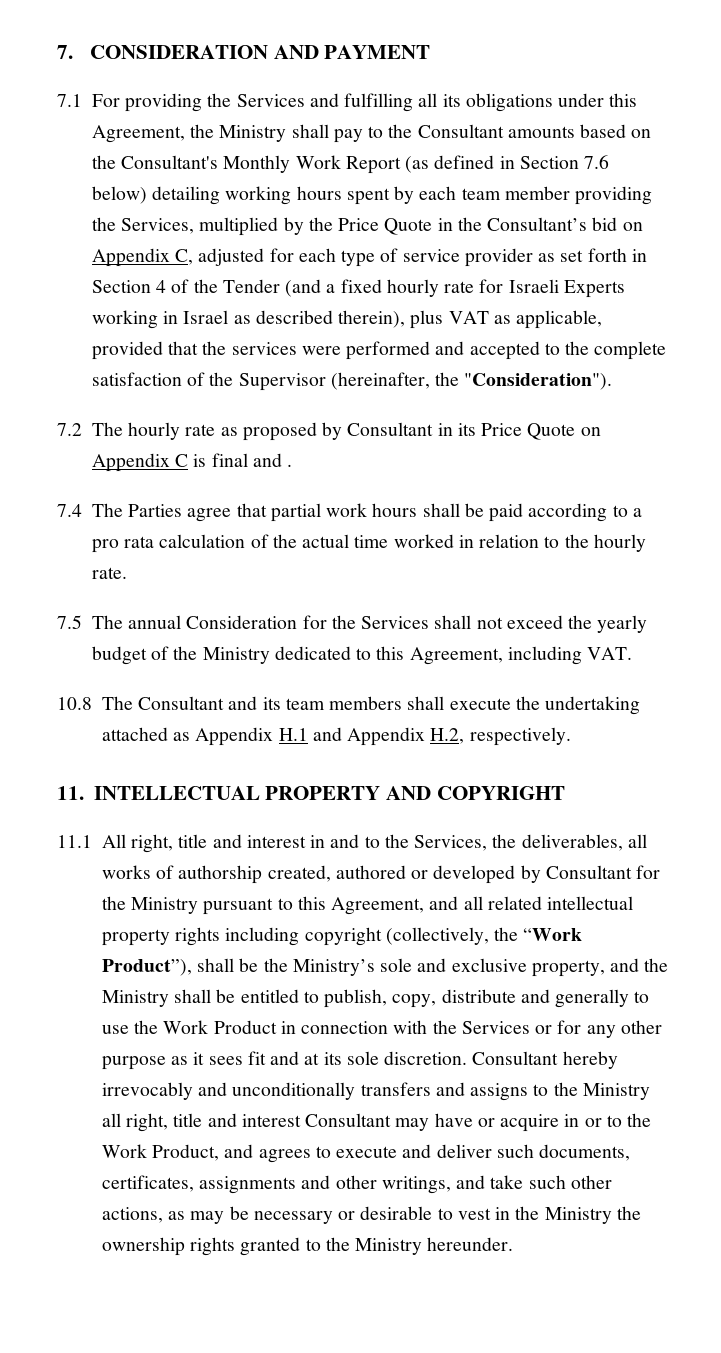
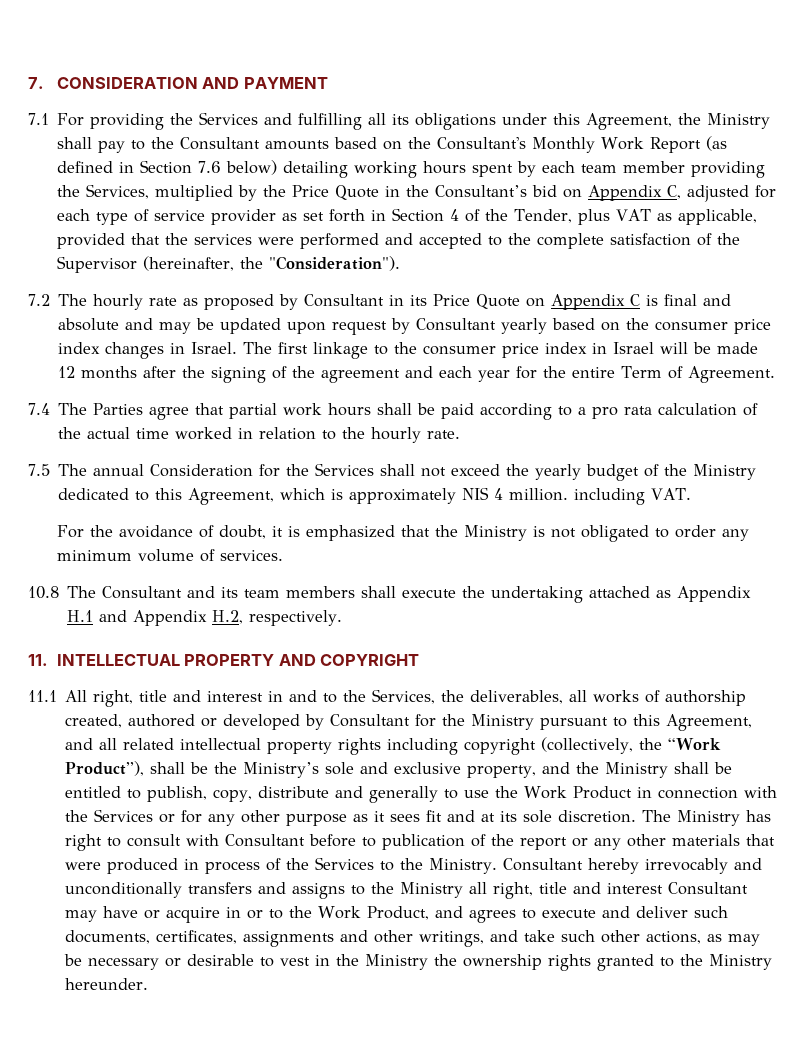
- 7.1 For providing the Services and fulfilling all its obligations under this Agreement, the Ministry shall pay to the Consultant amounts based on the Consultant's Monthly Work Report (as defined in Section 7.6 below) detailing working hours spent by each team member providing the Services, multiplied by the Price Quote in the Consultant’s bid on Appendix C, adjusted for each type of service provider as set forth in Section 4 of the Tender (and a fixed hourly rate for Israeli Experts working in Israel as described therein), plus VAT as applicable, provided that the services were performed and accepted to the complete satisfaction of the Supervisor (hereinafter, the "Consideration").
+ 7.1 For providing the Services and fulfilling all its obligations under this Agreement, the Ministry shall pay to the Consultant amounts based on the Consultant's Monthly Work Report (as defined in Section 7.6 below) detailing working hours spent by each team member providing the Services, multiplied by the Price Quote in the Consultant’s bid on Appendix C, adjusted for each type of service provider as set forth in Section 4 of the Tender, plus VAT as applicable, provided that the services were performed and accepted to the complete satisfaction of the Supervisor (hereinafter, the "Consideration").
- 7.2 The hourly rate as proposed by Consultant in its Price Quote on Appendix C is final and .
+ 7.2 The hourly rate as proposed by Consultant in its Price Quote on Appendix C is final and absolute and may be updated upon request by Consultant yearly based on the consumer price index changes in Israel. The first linkage to the consumer price index in Israel will be made 12 months after the signing of the agreement and each year for the entire Term of Agreement.
- 7.5 The annual Consideration for the Services shall not exceed the yearly budget of the Ministry dedicated to this Agreement, including VAT.
+ 7.5 The annual Consideration for the Services shall not exceed the yearly budget of the Ministry dedicated to this Agreement, which is approximately NIS 4 million. including VAT.
+ For the avoidance of doubt, it is emphasized that the Ministry is not obligated to order any minimum volume of services.
+ The Ministry has right to consult with Consultant before to publication of the report or any other materials that were produced in process of the Services to the Ministry.

